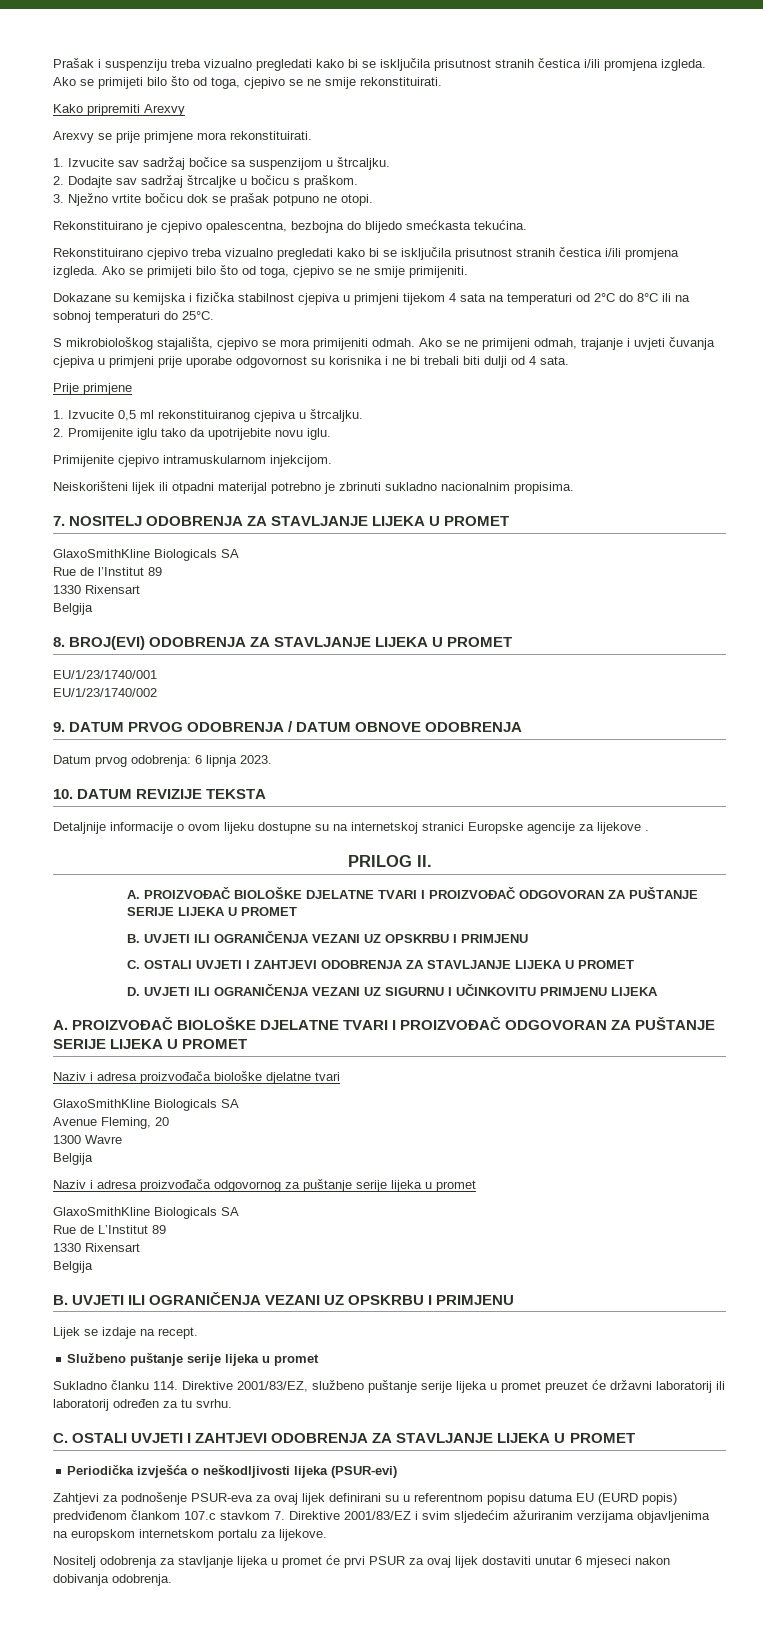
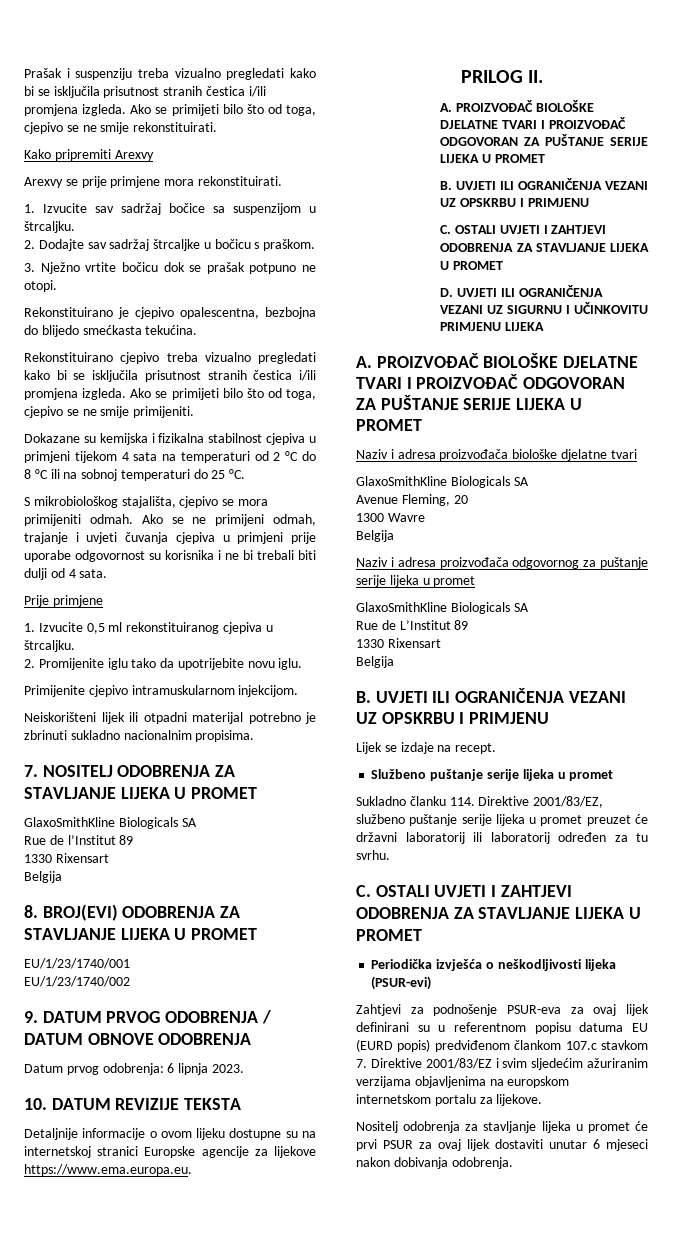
- Dokazane su kemijska i fizička stabilnost cjepiva u primjeni tijekom 4 sata na temperaturi od 2°C do 8°C ili na sobnoj temperaturi do 25°C.
+ Dokazane su kemijska i fizikalna stabilnost cjepiva u primjeni tijekom 4 sata na temperaturi od 2 °C do 8 °C ili na sobnoj temperaturi do 25 °C.
- Detaljnije informacije o ovom lijeku dostupne su na internetskoj stranici Europske agencije za lijekove .
+ Detaljnije informacije o ovom lijeku dostupne su na internetskoj stranici Europske agencije za lijekove https://www.ema.europa.eu.

